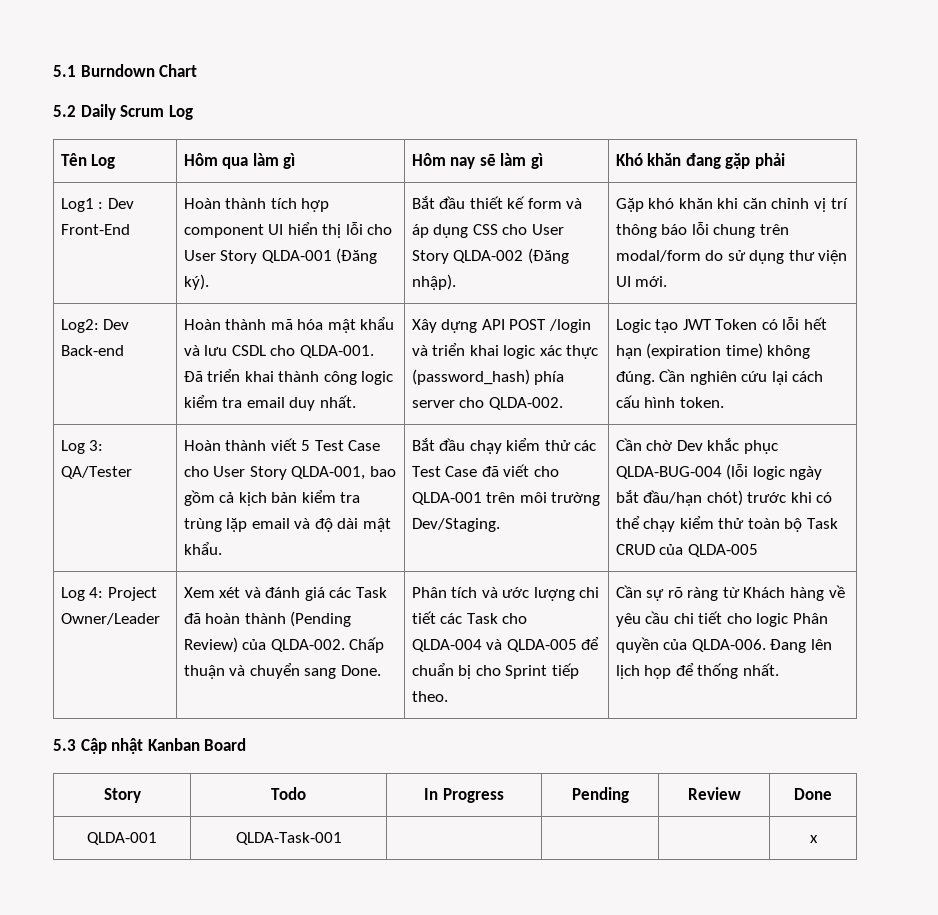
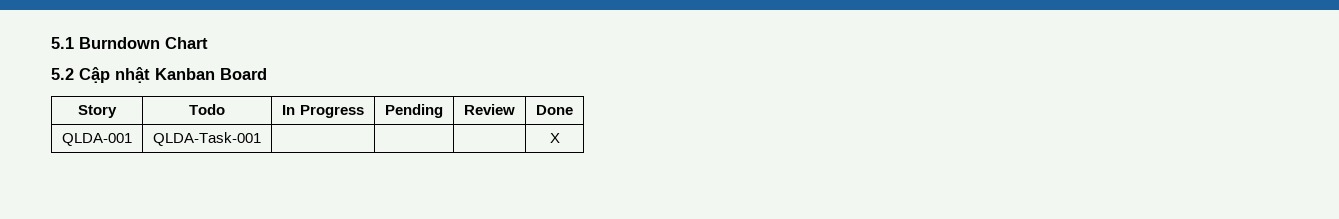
- 5.2 Daily Scrum Log
- Tên Log | Hôm qua làm gì | Hôm nay sẽ làm gì | Khó khăn đang gặp phải
- Log1 : Dev Front-End | Hoàn thành tích hợp component UI hiển thị lỗi cho User Story QLDA-001 (Đăng ký). | Bắt đầu thiết kế form và áp dụng CSS cho User Story QLDA-002 (Đăng nhập). | Gặp khó khăn khi căn chỉnh vị trí thông báo lỗi chung trên modal/form do sử dụng thư viện UI mới.
- Log2: Dev Back-end | Hoàn thành mã hóa mật khẩu và lưu CSDL cho QLDA-001. Đã triển khai thành công logic kiểm tra email duy nhất. | Xây dựng API POST /login và triển khai logic xác thực (password_hash) phía server cho QLDA-002. | Logic tạo JWT Token có lỗi hết hạn (expiration time) không đúng. Cần nghiên cứu lại cách cấu hình token.
- Log 3: QA/Tester | Hoàn thành viết 5 Test Case cho User Story QLDA-001, bao gồm cả kịch bản kiểm tra trùng lặp email và độ dài mật khẩu. | Bắt đầu chạy kiểm thử các Test Case đã viết cho QLDA-001 trên môi trường Dev/Staging. | Cần chờ Dev khắc phục QLDA-BUG-004 (lỗi logic ngày bắt đầu/hạn chót) trước khi có thể chạy kiểm thử toàn bộ Task CRUD của QLDA-005
- Log 4: Project Owner/Leader | Xem xét và đánh giá các Task đã hoàn thành (Pending Review) của QLDA-002. Chấp thuận và chuyển sang Done. | Phân tích và ước lượng chi tiết các Task cho QLDA-004 và QLDA-005 để chuẩn bị cho Sprint tiếp theo. | Cần sự rõ ràng từ Khách hàng về yêu cầu chi tiết cho logic Phân quyền của QLDA-006. Đang lên lịch họp để thống nhất.
- 5.3 Cập nhật Kanban Board
+ 5.2 Cập nhật Kanban Board
- QLDA-001 | QLDA-Task-001 | | | | x
+ QLDA-001 | QLDA-Task-001 | | | | X

